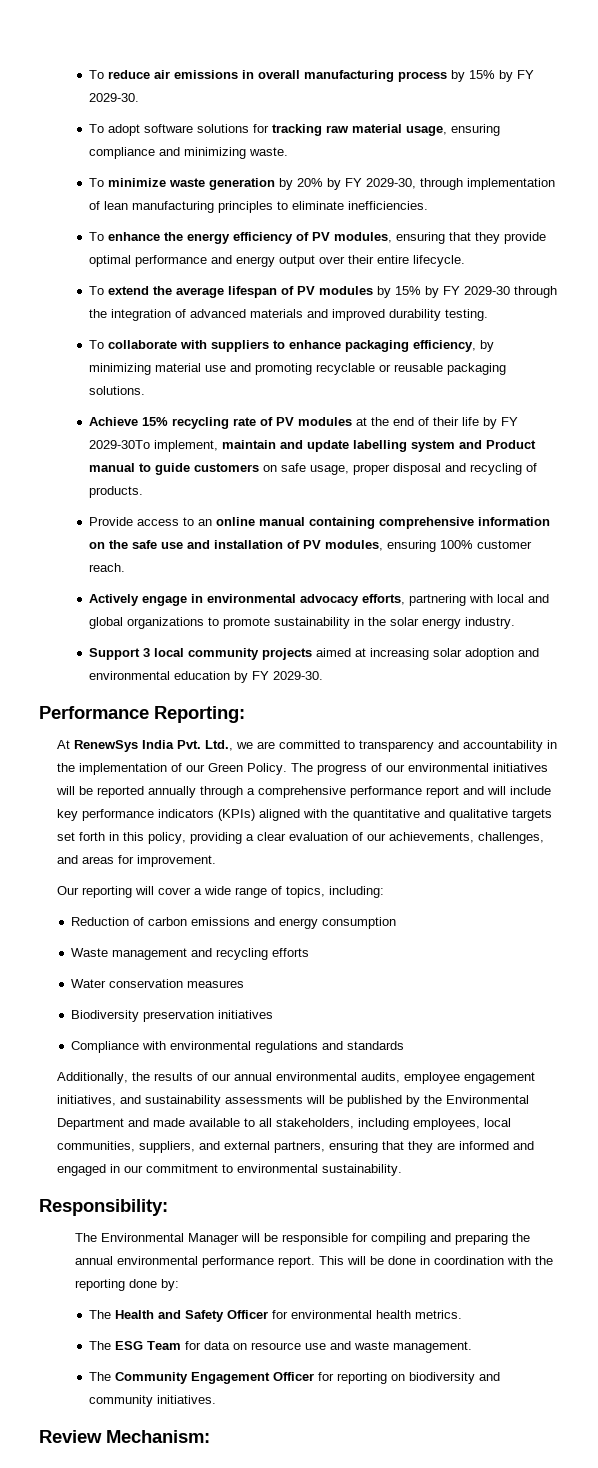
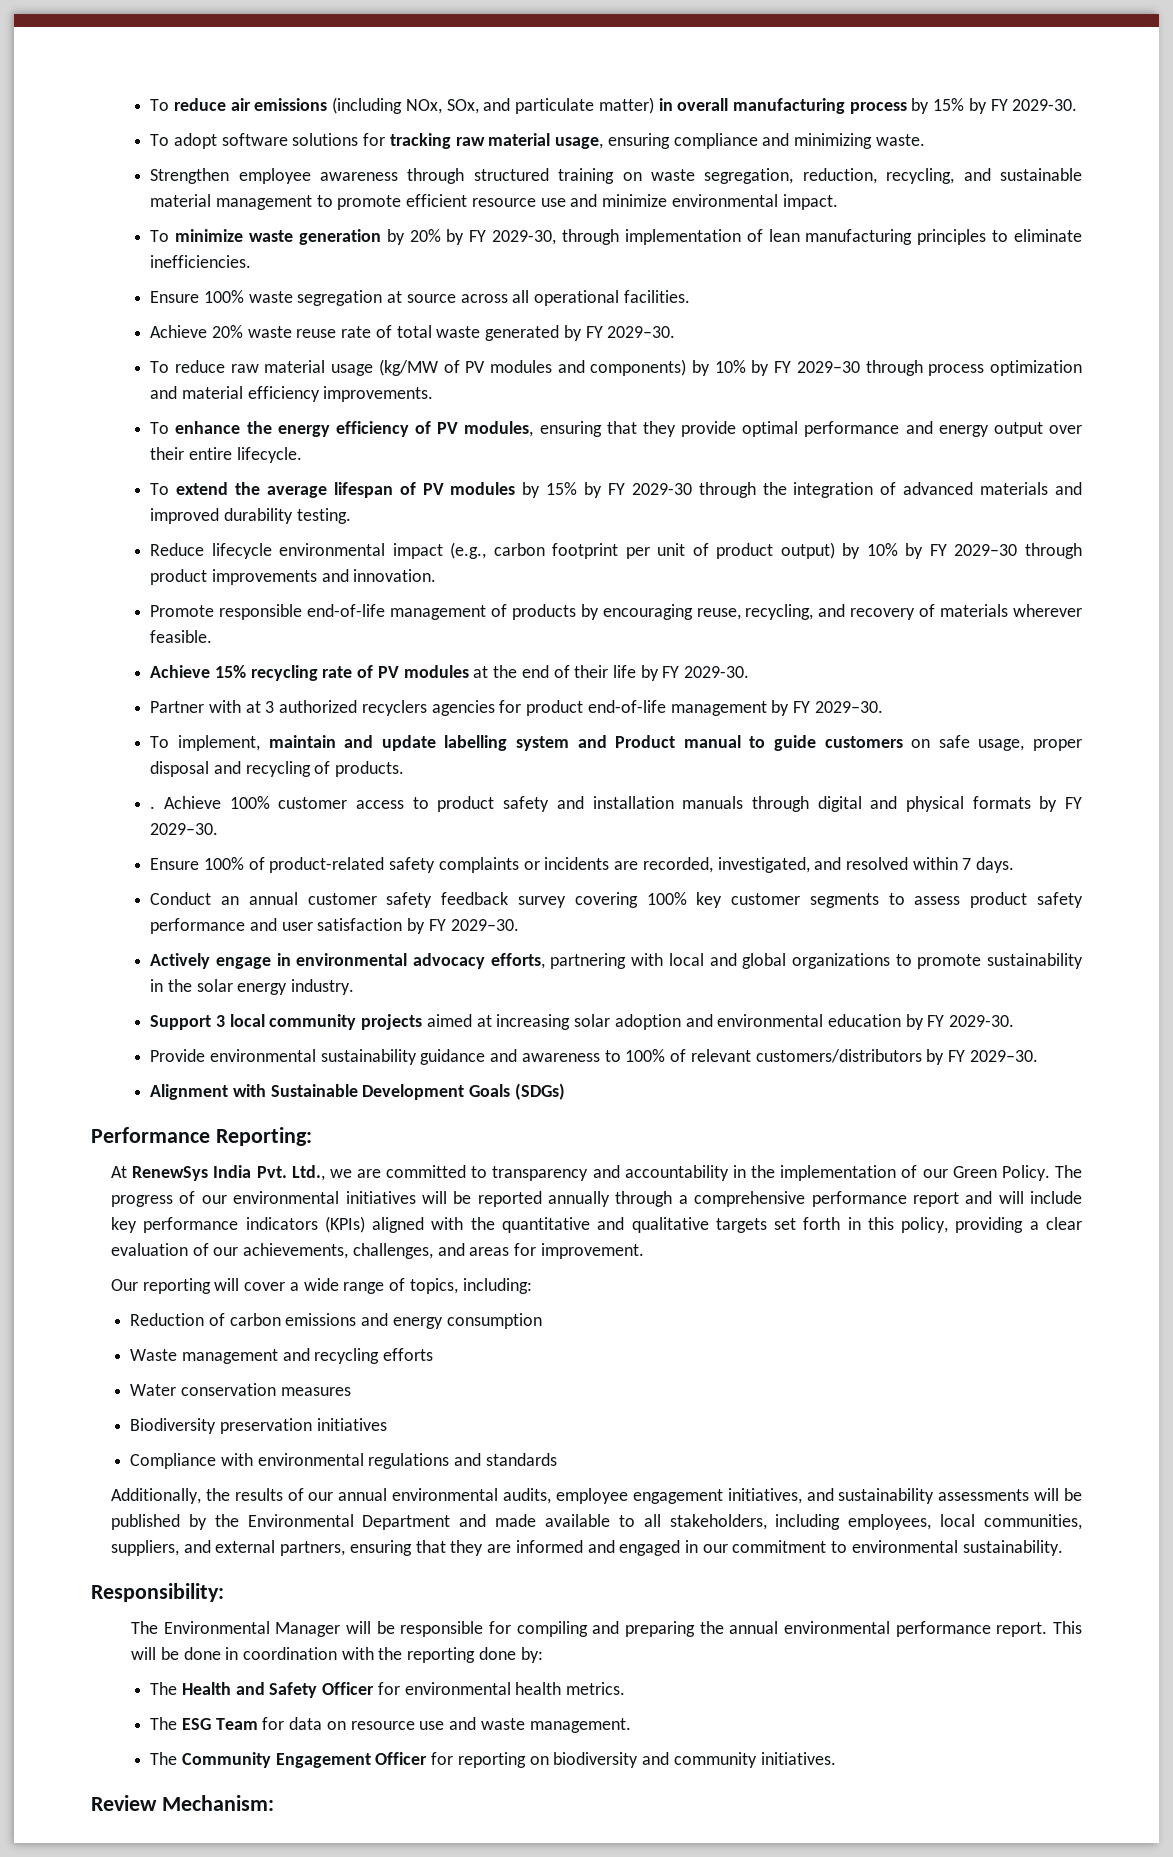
- To reduce air emissions in overall manufacturing process by 15% by FY 2029-30.
+ To reduce air emissions (including NOx, SOx, and particulate matter) in overall manufacturing process by 15% by FY 2029-30.
+ Strengthen employee awareness through structured training on waste segregation, reduction, recycling, and sustainable material management to promote efficient resource use and minimize environmental impact.
+ Ensure 100% waste segregation at source across all operational facilities.
+ Achieve 20% waste reuse rate of total waste generated by FY 2029–30.
+ To reduce raw material usage (kg/MW of PV modules and components) by 10% by FY 2029–30 through process optimization and material efficiency improvements.
- To collaborate with suppliers to enhance packaging efficiency, by minimizing material use and promoting recyclable or reusable packaging solutions.
+ Reduce lifecycle environmental impact (e.g., carbon footprint per unit of product output) by 10% by FY 2029–30 through product improvements and innovation.
+ Promote responsible end-of-life management of products by encouraging reuse, recycling, and recovery of materials wherever feasible.
- Achieve 15% recycling rate of PV modules at the end of their life by FY 2029-30To implement, maintain and update labelling system and Product manual to guide customers on safe usage, proper disposal and recycling of products.
+ Achieve 15% recycling rate of PV modules at the end of their life by FY 2029-30.
+ Partner with at 3 authorized recyclers agencies for product end-of-life management by FY 2029–30.
+ To implement, maintain and update labelling system and Product manual to guide customers on safe usage, proper disposal and recycling of products.
- Provide access to an online manual containing comprehensive information on the safe use and installation of PV modules, ensuring 100% customer reach.
+ . Achieve 100% customer access to product safety and installation manuals through digital and physical formats by FY 2029–30.
+ Ensure 100% of product-related safety complaints or incidents are recorded, investigated, and resolved within 7 days.
+ Conduct an annual customer safety feedback survey covering 100% key customer segments to assess product safety performance and user satisfaction by FY 2029–30.
+ Provide environmental sustainability guidance and awareness to 100% of relevant customers/distributors by FY 2029–30.
+ Alignment with Sustainable Development Goals (SDGs)

